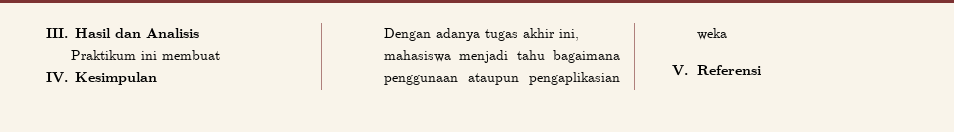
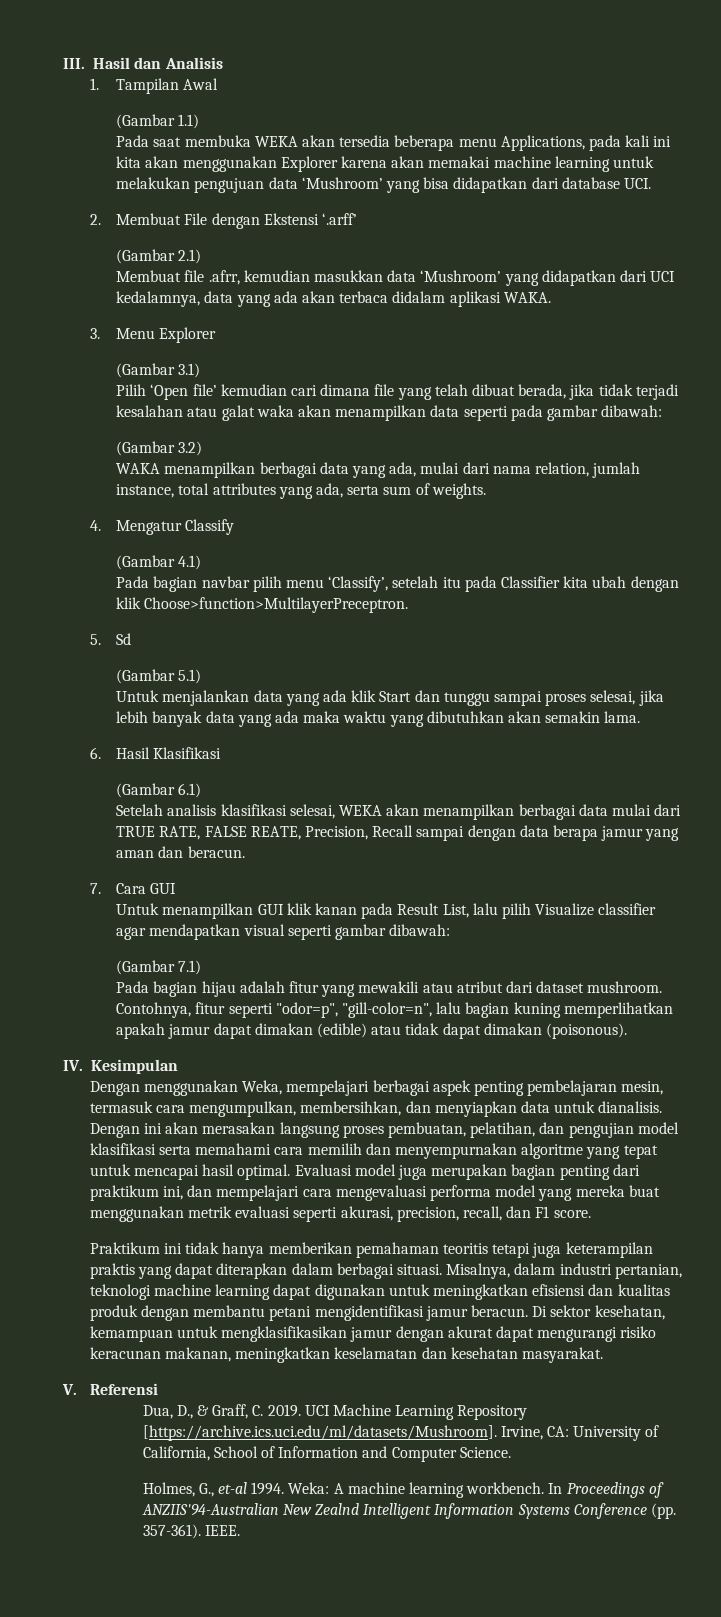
- Praktikum ini membuat
+ 1. Tampilan Awal
+ (Gambar 1.1)
+ Pada saat membuka WEKA akan tersedia beberapa menu Applications, pada kali ini kita akan menggunakan Explorer karena akan memakai machine learning untuk melakukan pengujuan data ‘Mushroom’ yang bisa didapatkan dari database UCI.
+ 2. Membuat File dengan Ekstensi ‘.arff’
+ (Gambar 2.1)
+ Membuat file .afrr, kemudian masukkan data ‘Mushroom’ yang didapatkan dari UCI kedalamnya, data yang ada akan terbaca didalam aplikasi WAKA.
+ 3. Menu Explorer
+ (Gambar 3.1)
+ Pilih ‘Open file’ kemudian cari dimana file yang telah dibuat berada, jika tidak terjadi kesalahan atau galat waka akan menampilkan data seperti pada gambar dibawah:
+ (Gambar 3.2)
+ WAKA menampilkan berbagai data yang ada, mulai dari nama relation, jumlah instance, total attributes yang ada, serta sum of weights.
+ 4. Mengatur Classify
+ (Gambar 4.1)
+ Pada bagian navbar pilih menu ‘Classify’, setelah itu pada Classifier kita ubah dengan klik Choose>function>MultilayerPreceptron.
+ 5. Sd
+ (Gambar 5.1)
+ Untuk menjalankan data yang ada klik Start dan tunggu sampai proses selesai, jika lebih banyak data yang ada maka waktu yang dibutuhkan akan semakin lama.
+ 6. Hasil Klasifikasi
+ (Gambar 6.1)
+ Setelah analisis klasifikasi selesai, WEKA akan menampilkan berbagai data mulai dari TRUE RATE, FALSE REATE, Precision, Recall sampai dengan data berapa jamur yang aman dan beracun.
+ 7. Cara GUI
+ Untuk menampilkan GUI klik kanan pada Result List, lalu pilih Visualize classifier agar mendapatkan visual seperti gambar dibawah:
+ (Gambar 7.1)
+ Pada bagian hijau adalah fitur yang mewakili atau atribut dari dataset mushroom. Contohnya, fitur seperti "odor=p", "gill-color=n", lalu bagian kuning memperlihatkan apakah jamur dapat dimakan (edible) atau tidak dapat dimakan (poisonous).
  IV. Kesimpulan
- Dengan adanya tugas akhir ini, mahasiswa menjadi tahu bagaimana penggunaan ataupun pengaplikasian weka
+ Dengan menggunakan Weka, mempelajari berbagai aspek penting pembelajaran mesin, termasuk cara mengumpulkan, membersihkan, dan menyiapkan data untuk dianalisis. Dengan ini akan merasakan langsung proses pembuatan, pelatihan, dan pengujian model klasifikasi serta memahami cara memilih dan menyempurnakan algoritme yang tepat untuk mencapai hasil optimal. Evaluasi model juga merupakan bagian penting dari praktikum ini, dan mempelajari cara mengevaluasi performa model yang mereka buat menggunakan metrik evaluasi seperti akurasi, precision, recall, dan F1 score.
+ Praktikum ini tidak hanya memberikan pemahaman teoritis tetapi juga keterampilan praktis yang dapat diterapkan dalam berbagai situasi. Misalnya, dalam industri pertanian, teknologi machine learning dapat digunakan untuk meningkatkan efisiensi dan kualitas produk dengan membantu petani mengidentifikasi jamur beracun. Di sektor kesehatan, kemampuan untuk mengklasifikasikan jamur dengan akurat dapat mengurangi risiko keracunan makanan, meningkatkan keselamatan dan kesehatan masyarakat.
  V. Referensi
+ Dua, D., & Graff, C. 2019. UCI Machine Learning Repository [https://archive.ics.uci.edu/ml/datasets/Mushroom]. Irvine, CA: University of California, School of Information and Computer Science.
+ Holmes, G., et-al 1994. Weka: A machine learning workbench. In Proceedings of ANZIIS'94-Australian New Zealnd Intelligent Information Systems Conference (pp. 357-361). IEEE.

